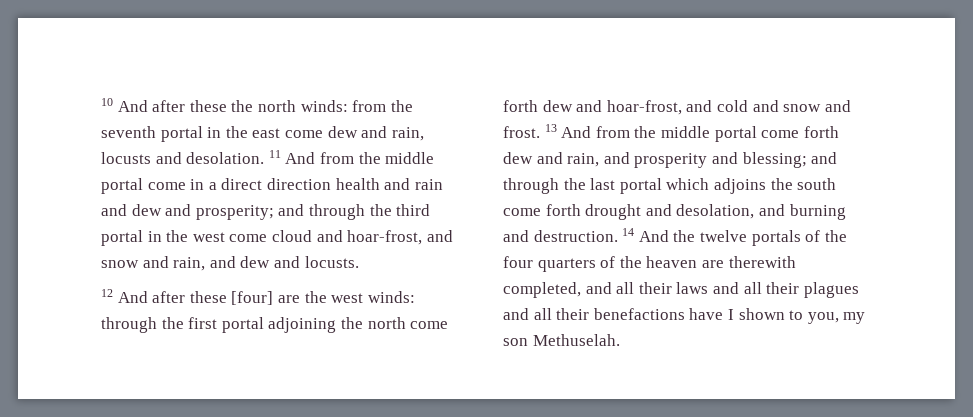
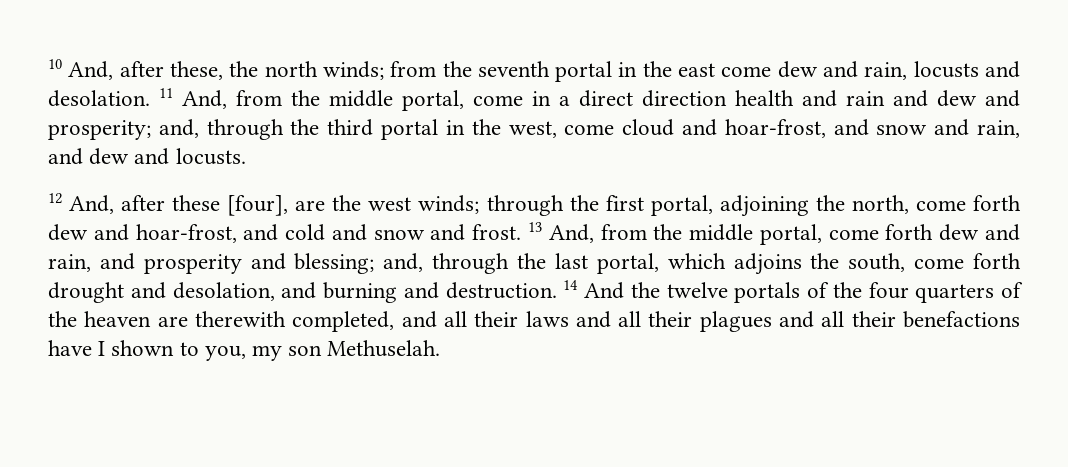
- 10 And after these the north winds: from the seventh portal in the east come dew and rain, locusts and desolation.
+ 10 And, after these, the north winds; from the seventh portal in the east come dew and rain, locusts and desolation.
- 11 And from the middle portal come in a direct direction health and rain and dew and prosperity; and through the third portal in the west come cloud and hoar-frost, and snow and rain, and dew and locusts.
+ 11 And, from the middle portal, come in a direct direction health and rain and dew and prosperity; and, through the third portal in the west, come cloud and hoar-frost, and snow and rain, and dew and locusts.
- 12 And after these [four] are the west winds: through the first portal adjoining the north come forth dew and hoar-frost, and cold and snow and frost.
+ 12 And, after these [four], are the west winds; through the first portal, adjoining the north, come forth dew and hoar-frost, and cold and snow and frost.
- 13 And from the middle portal come forth dew and rain, and prosperity and blessing; and through the last portal which adjoins the south come forth drought and desolation, and burning and destruction.
+ 13 And, from the middle portal, come forth dew and rain, and prosperity and blessing; and, through the last portal, which adjoins the south, come forth drought and desolation, and burning and destruction.

